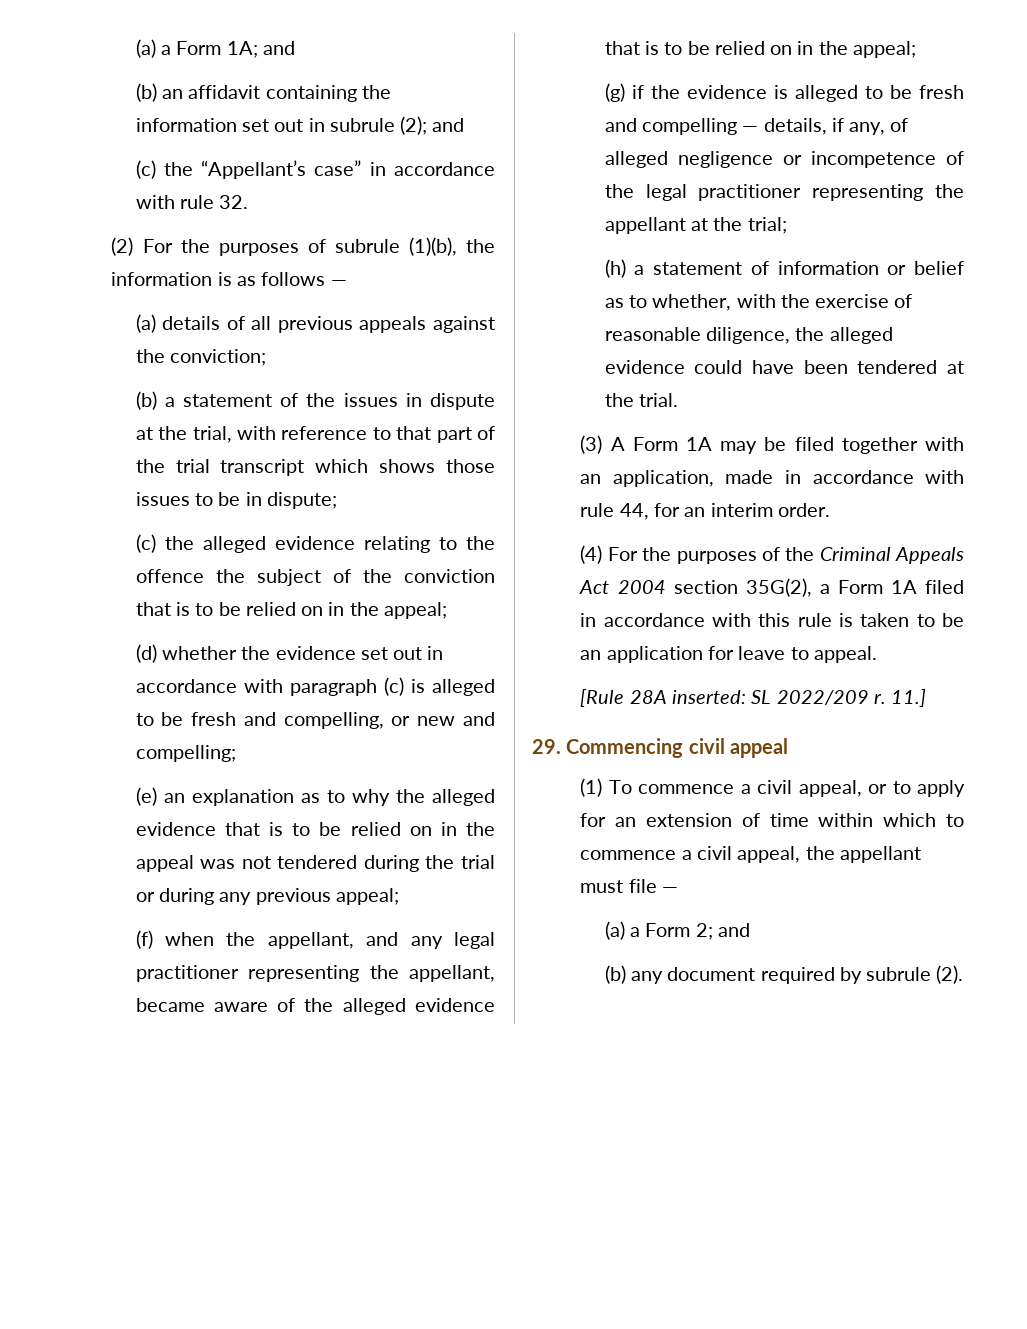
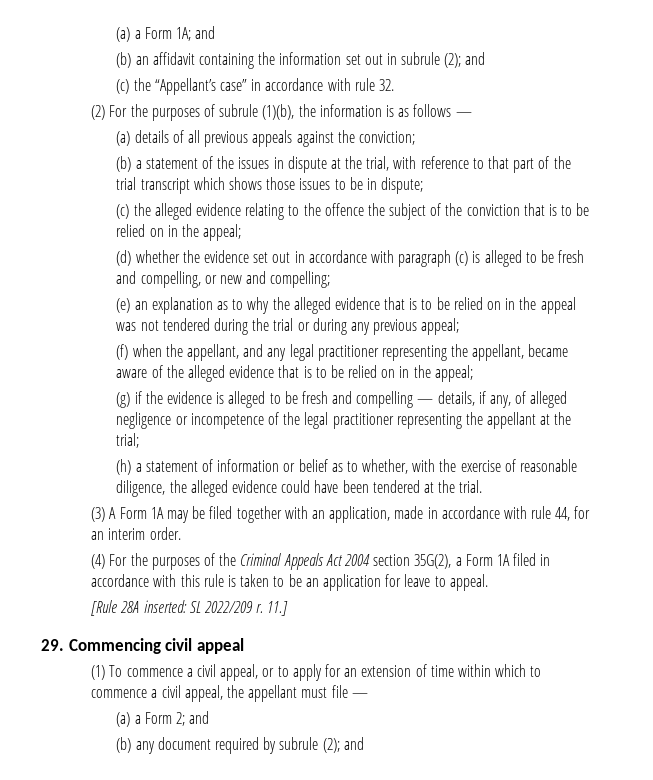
- (b) any document required by subrule (2).
+ (b) any document required by subrule (2); and

